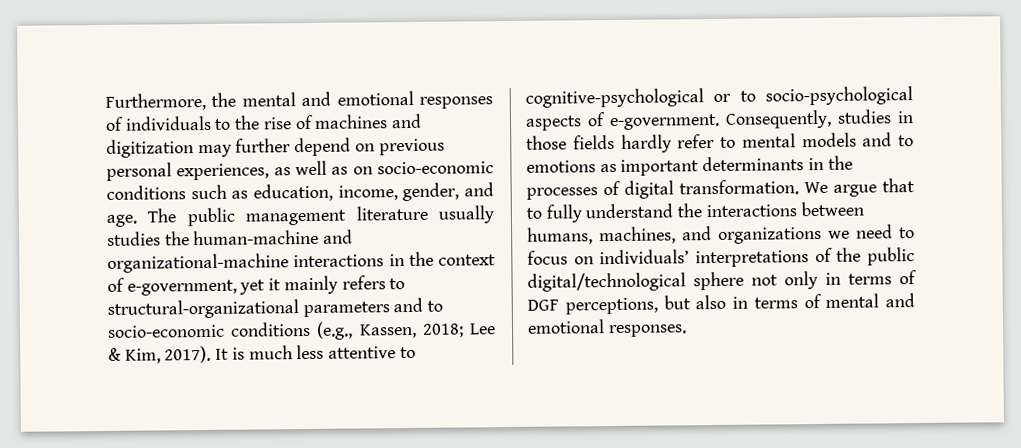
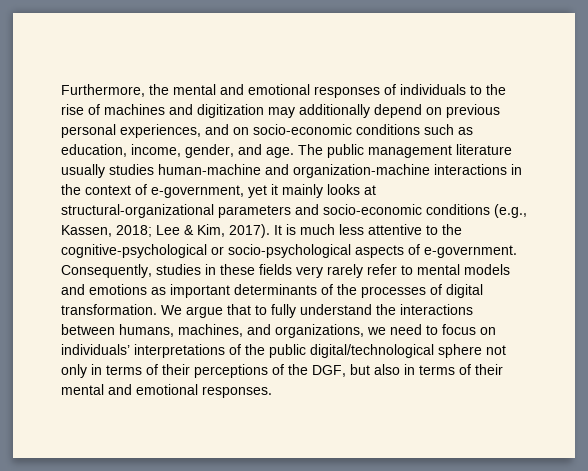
- Furthermore, the mental and emotional responses of individuals to the rise of machines and digitization may further depend on previous personal experiences, as well as on socio-economic conditions such as education, income, gender, and age.
+ Furthermore, the mental and emotional responses of individuals to the rise of machines and digitization may additionally depend on previous personal experiences, and on socio-economic conditions such as education, income, gender, and age.
- The public management literature usually studies the human-machine and organizational-machine interactions in the context of e-government, yet it mainly refers to structural-organizational parameters and to socio-economic conditions (e.g., Kassen, 2018; Lee & Kim, 2017).
+ The public management literature usually studies human-machine and organization-machine interactions in the context of e-government, yet it mainly looks at structural-organizational parameters and socio-economic conditions (e.g., Kassen, 2018; Lee & Kim, 2017).
- It is much less attentive to cognitive-psychological or to socio-psychological aspects of e-government.
+ It is much less attentive to the cognitive-psychological or socio-psychological aspects of e-government.
- Consequently, studies in those fields hardly refer to mental models and to emotions as important determinants in the processes of digital transformation.
+ Consequently, studies in these fields very rarely refer to mental models and emotions as important determinants of the processes of digital transformation.
- We argue that to fully understand the interactions between humans, machines, and organizations we need to focus on individuals’ interpretations of the public digital/technological sphere not only in terms of DGF perceptions, but also in terms of mental and emotional responses.
+ We argue that to fully understand the interactions between humans, machines, and organizations, we need to focus on individuals’ interpretations of the public digital/technological sphere not only in terms of their perceptions of the DGF, but also in terms of their mental and emotional responses.

